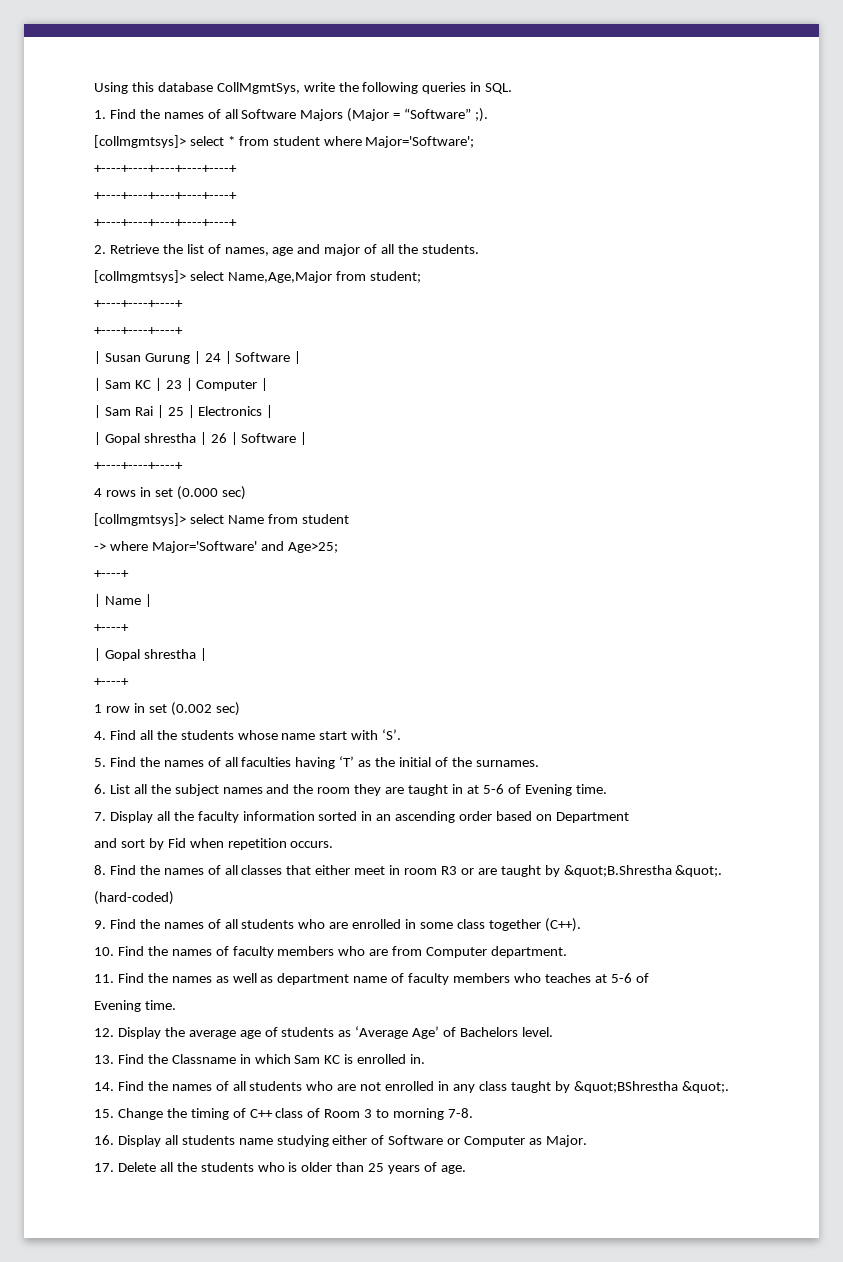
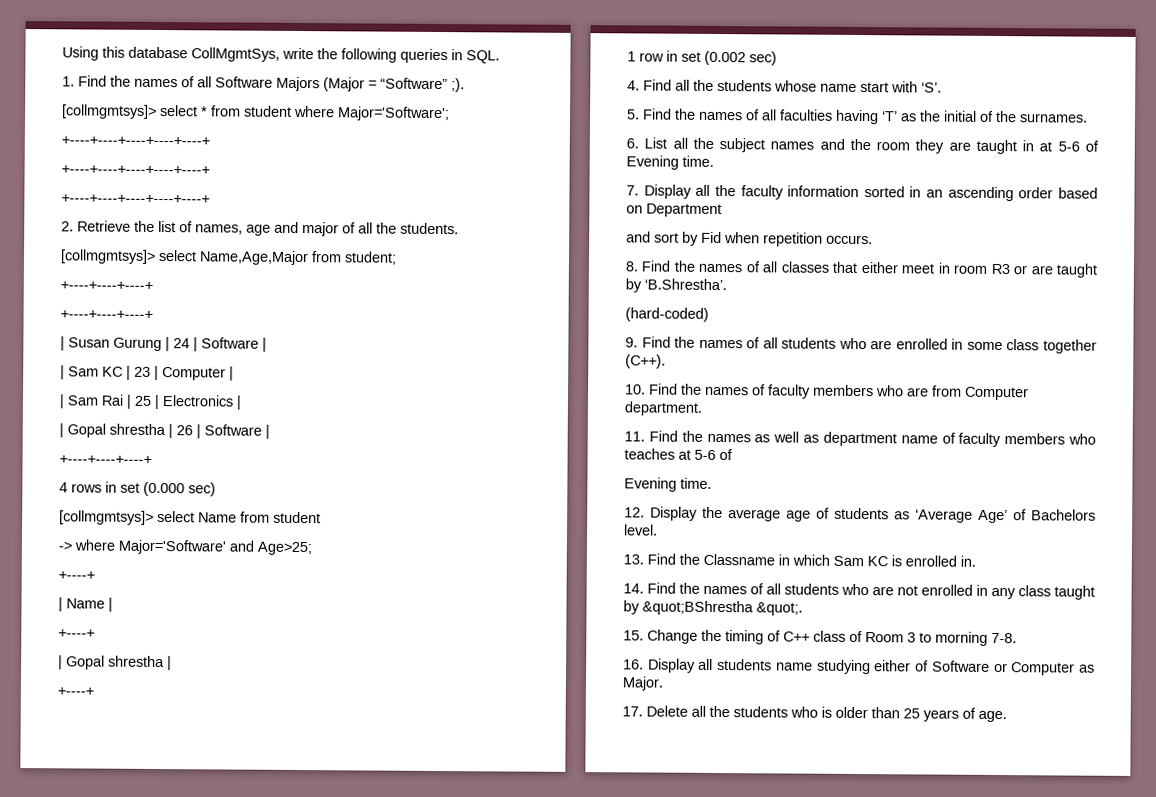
- 8. Find the names of all classes that either meet in room R3 or are taught by &quot;B.Shrestha &quot;.
+ 8. Find the names of all classes that either meet in room R3 or are taught by ‘B.Shrestha’.

